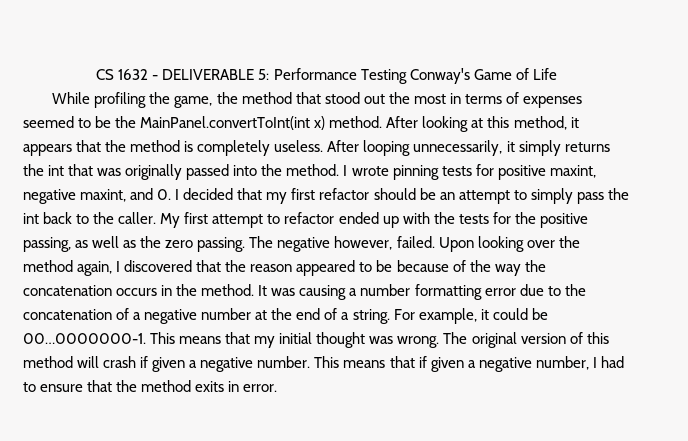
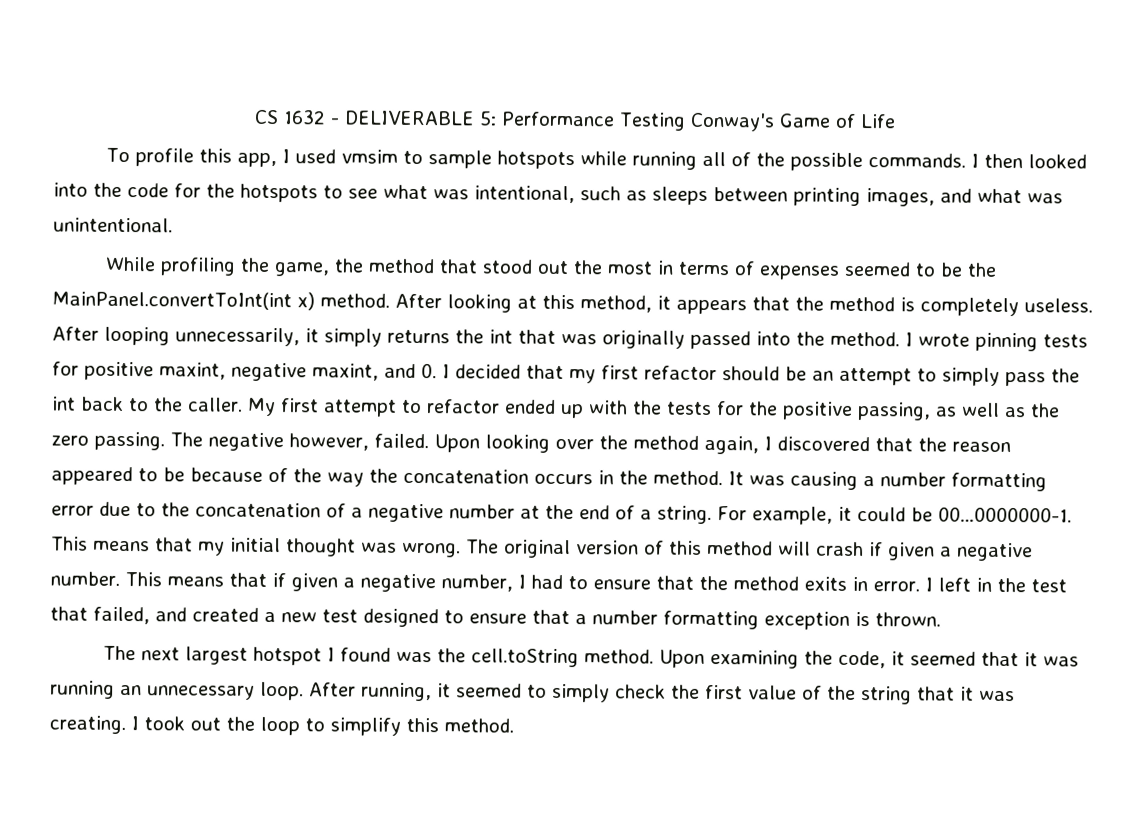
+ To profile this app, I used vmsim to sample hotspots while running all of the possible commands. I then looked into the code for the hotspots to see what was intentional, such as sleeps between printing images, and what was unintentional.
+ I left in the test that failed, and created a new test designed to ensure that a number formatting exception is thrown.
+ The next largest hotspot I found was the cell.toString method. Upon examining the code, it seemed that it was running an unnecessary loop. After running, it seemed to simply check the first value of the string that it was creating. I took out the loop to simplify this method.

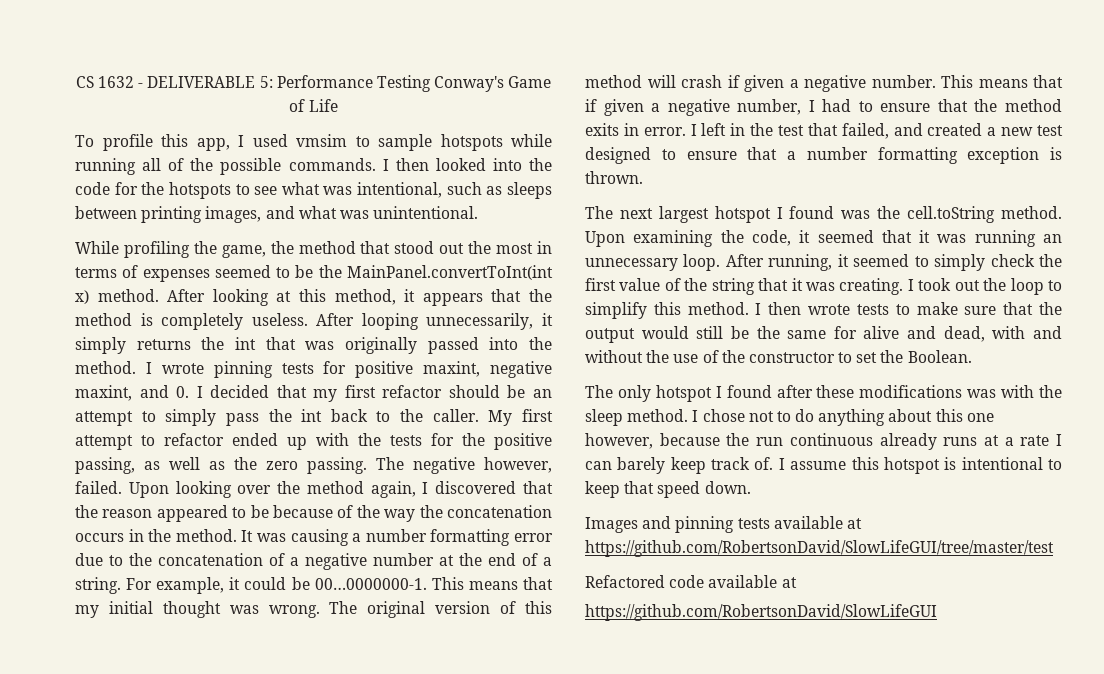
+ I then wrote tests to make sure that the output would still be the same for alive and dead, with and without the use of the constructor to set the Boolean.
+ The only hotspot I found after these modifications was with the sleep method. I chose not to do anything about this one however, because the run continuous already runs at a rate I can barely keep track of. I assume this hotspot is intentional to keep that speed down.
+ Images and pinning tests available at https://github.com/RobertsonDavid/SlowLifeGUI/tree/master/test
+ Refactored code available at
+ https://github.com/RobertsonDavid/SlowLifeGUI

